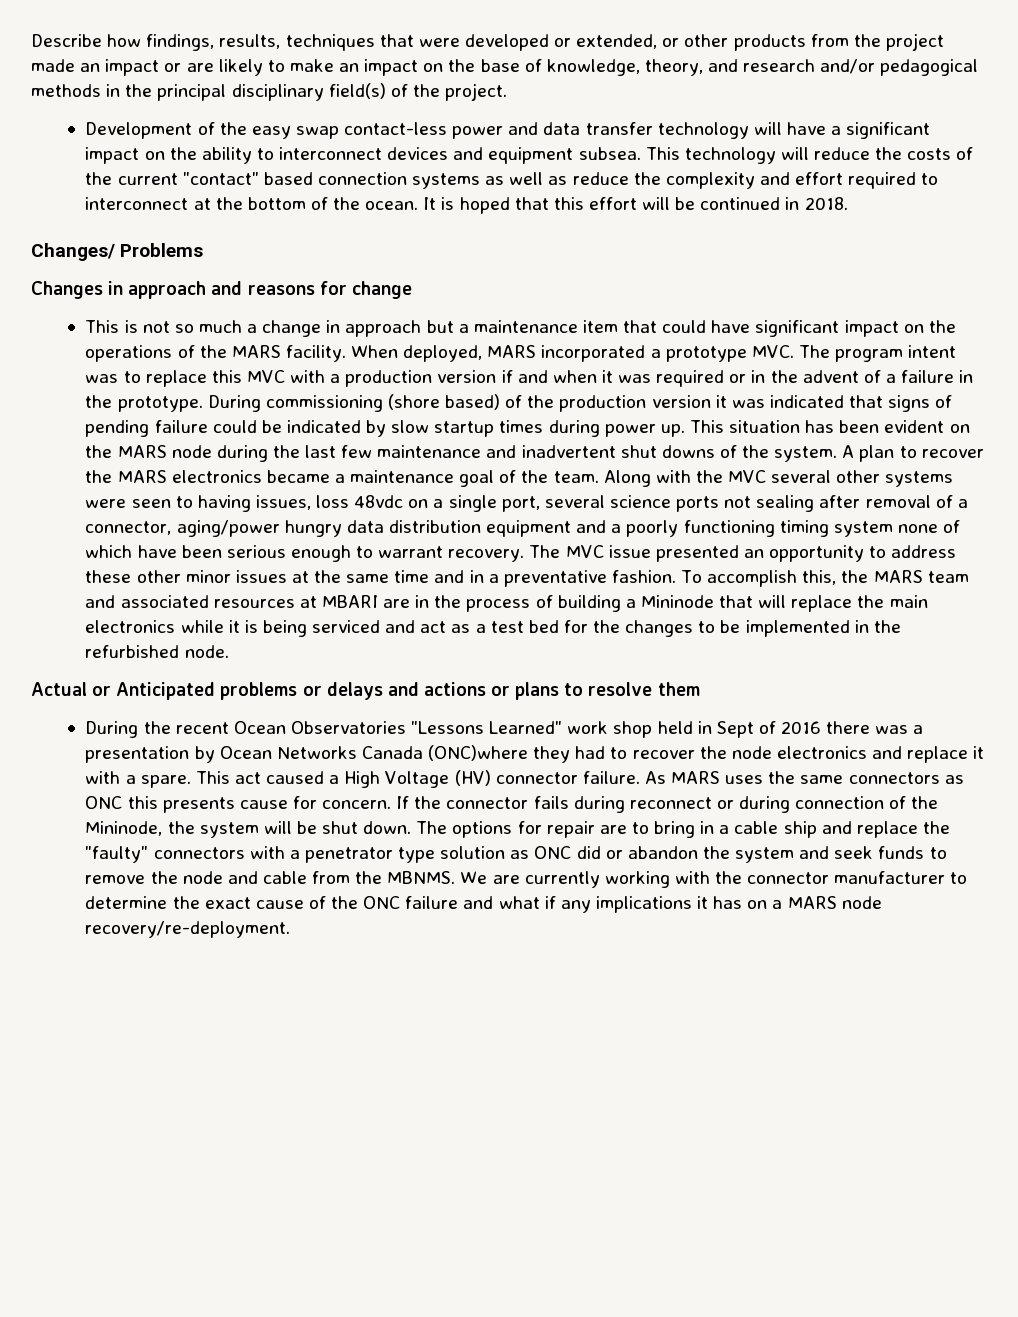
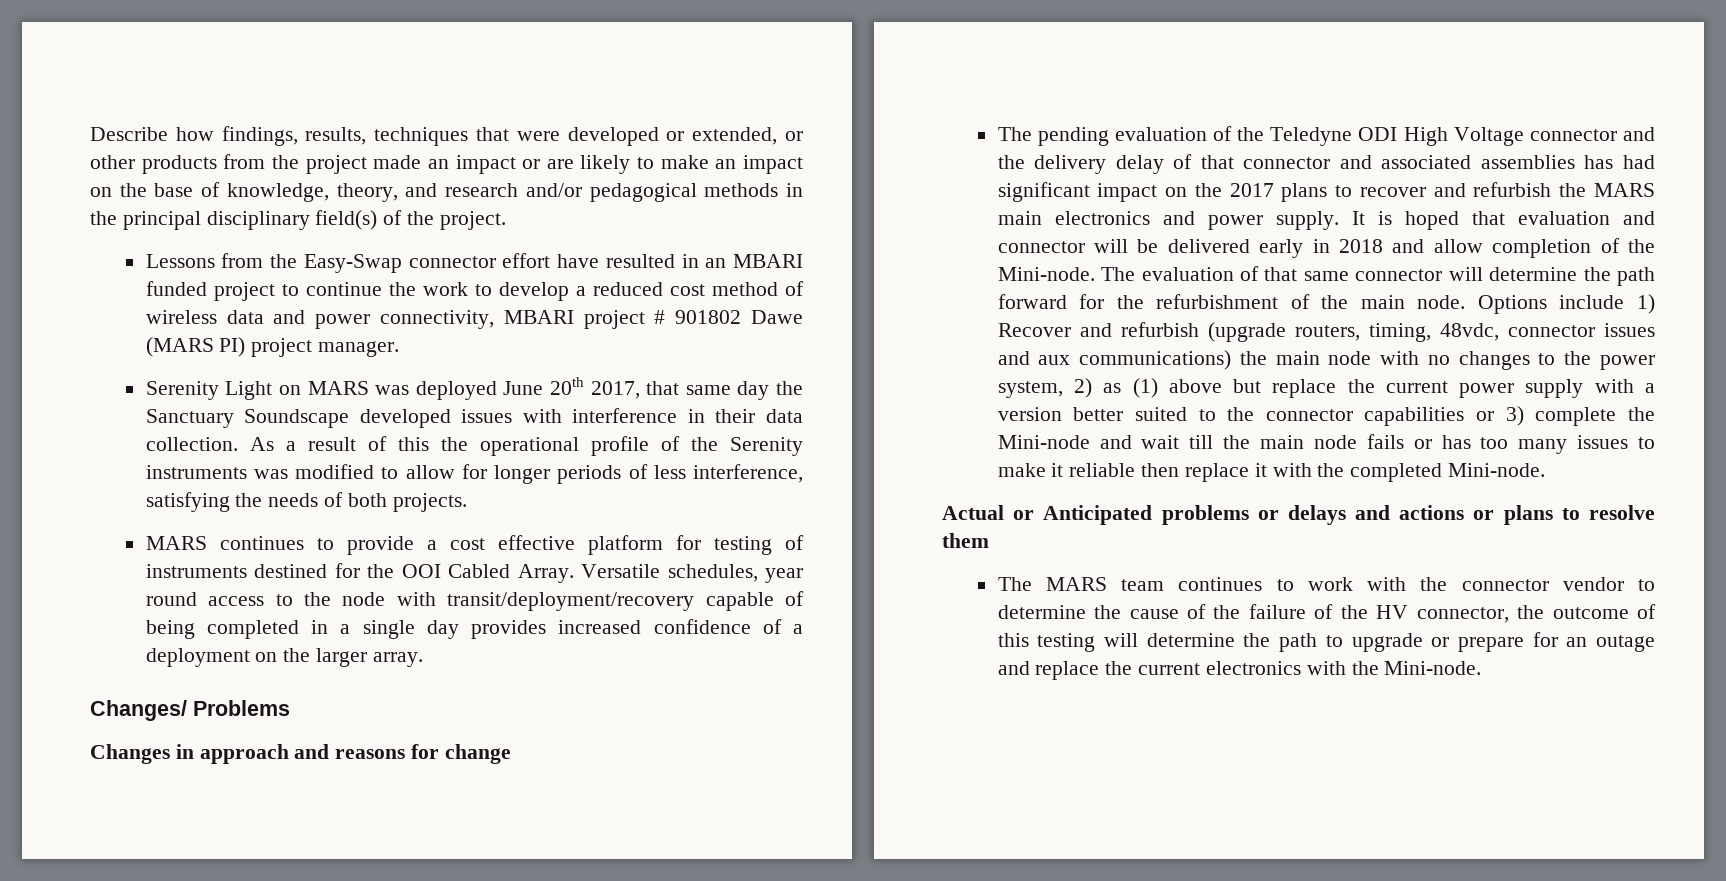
- Development of the easy swap contact-less power and data transfer technology will have a significant impact on the ability to interconnect devices and equipment subsea. This technology will reduce the costs of the current "contact" based connection systems as well as reduce the complexity and effort required to interconnect at the bottom of the ocean. It is hoped that this effort will be continued in 2018.
+ Lessons from the Easy-Swap connector effort have resulted in an MBARI funded project to continue the work to develop a reduced cost method of wireless data and power connectivity, MBARI project # 901802 Dawe (MARS PI) project manager.
+ Serenity Light on MARS was deployed June 20th 2017, that same day the Sanctuary Soundscape developed issues with interference in their data collection. As a result of this the operational profile of the Serenity instruments was modified to allow for longer periods of less interference, satisfying the needs of both projects.
+ MARS continues to provide a cost effective platform for testing of instruments destined for the OOI Cabled Array. Versatile schedules, year round access to the node with transit/deployment/recovery capable of being completed in a single day provides increased confidence of a deployment on the larger array.
- This is not so much a change in approach but a maintenance item that could have significant impact on the operations of the MARS facility. When deployed, MARS incorporated a prototype MVC. The program intent was to replace this MVC with a production version if and when it was required or in the advent of a failure in the prototype. During commissioning (shore based) of the production version it was indicated that signs of pending failure could be indicated by slow startup times during power up. This situation has been evident on the MARS node during the last few maintenance and inadvertent shut downs of the system. A plan to recover the MARS electronics became a maintenance goal of the team. Along with the MVC several other systems were seen to having issues, loss 48vdc on a single port, several science ports not sealing after removal of a connector, aging/power hungry data distribution equipment and a poorly functioning timing system none of which have been serious enough to warrant recovery. The MVC issue presented an opportunity to address these other minor issues at the same time and in a preventative fashion. To accomplish this, the MARS team and associated resources at MBARI are in the process of building a Mininode that will replace the main electronics while it is being serviced and act as a test bed for the changes to be implemented in the refurbished node.
+ The pending evaluation of the Teledyne ODI High Voltage connector and the delivery delay of that connector and associated assemblies has had significant impact on the 2017 plans to recover and refurbish the MARS main electronics and power supply. It is hoped that evaluation and connector will be delivered early in 2018 and allow completion of the Mini-node. The evaluation of that same connector will determine the path forward for the refurbishment of the main node. Options include 1) Recover and refurbish (upgrade routers, timing, 48vdc, connector issues and aux communications) the main node with no changes to the power system, 2) as (1) above but replace the current power supply with a version better suited to the connector capabilities or 3) complete the Mini-node and wait till the main node fails or has too many issues to make it reliable then replace it with the completed Mini-node.
- During the recent Ocean Observatories "Lessons Learned" work shop held in Sept of 2016 there was a presentation by Ocean Networks Canada (ONC)where they had to recover the node electronics and replace it with a spare. This act caused a High Voltage (HV) connector failure. As MARS uses the same connectors as ONC this presents cause for concern. If the connector fails during reconnect or during connection of the Mininode, the system will be shut down. The options for repair are to bring in a cable ship and replace the "faulty" connectors with a penetrator type solution as ONC did or abandon the system and seek funds to remove the node and cable from the MBNMS. We are currently working with the connector manufacturer to determine the exact cause of the ONC failure and what if any implications it has on a MARS node recovery/re-deployment.
+ The MARS team continues to work with the connector vendor to determine the cause of the failure of the HV connector, the outcome of this testing will determine the path to upgrade or prepare for an outage and replace the current electronics with the Mini-node.

